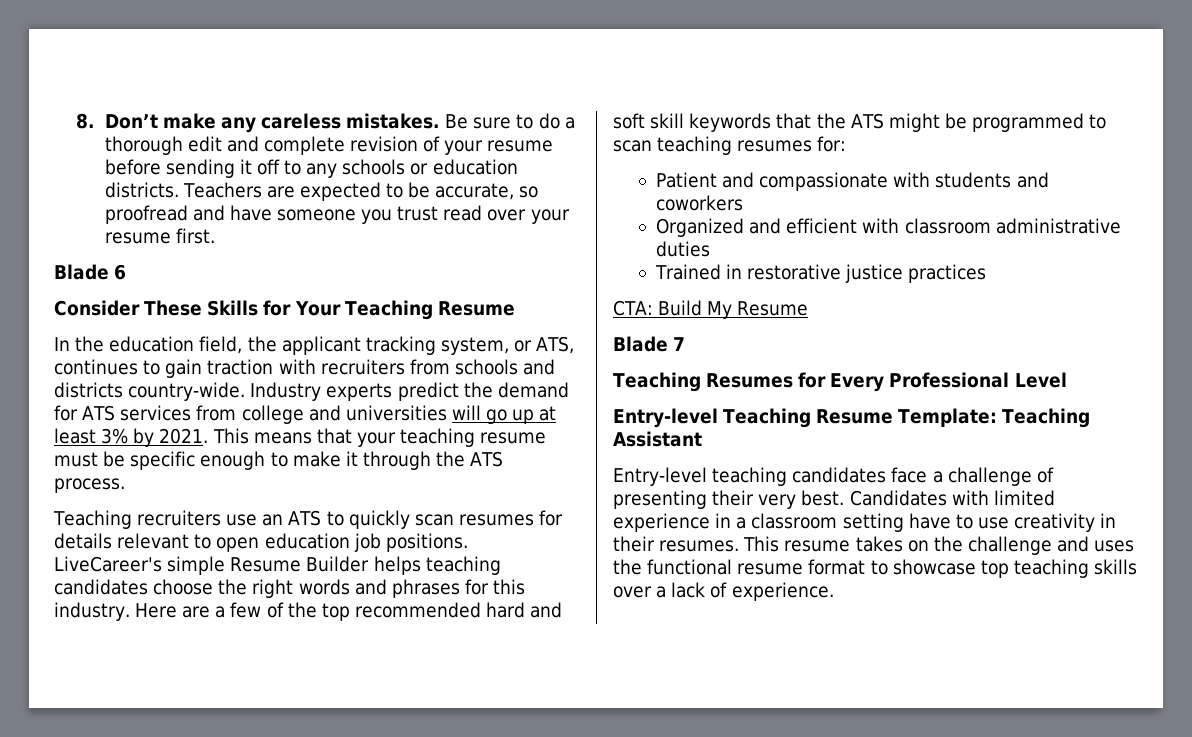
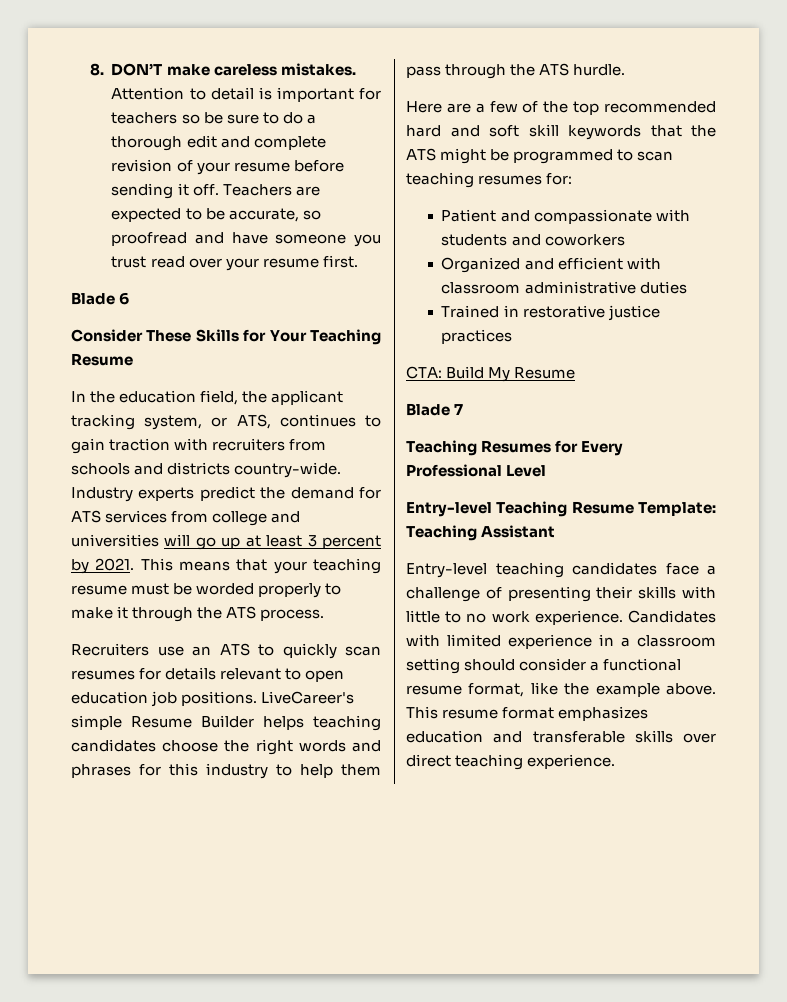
- 8. Don’t make any careless mistakes. Be sure to do a thorough edit and complete revision of your resume before sending it off to any schools or education districts.
+ 8. DON’T make careless mistakes. Attention to detail is important for teachers so be sure to do a thorough edit and complete revision of your resume before sending it off.
- Industry experts predict the demand for ATS services from college and universities will go up at least 3% by 2021.
+ Industry experts predict the demand for ATS services from college and universities will go up at least 3 percent by 2021.
- This means that your teaching resume must be specific enough to make it through the ATS process.
+ This means that your teaching resume must be worded properly to make it through the ATS process.
- Teaching recruiters use an ATS to quickly scan resumes for details relevant to open education job positions.
+ Recruiters use an ATS to quickly scan resumes for details relevant to open education job positions.
- LiveCareer's simple Resume Builder helps teaching candidates choose the right words and phrases for this industry. Here are a few of the top recommended hard and soft skill keywords that the ATS might be programmed to scan teaching resumes for:
+ LiveCareer's simple Resume Builder helps teaching candidates choose the right words and phrases for this industry to help them pass through the ATS hurdle.
+ Here are a few of the top recommended hard and soft skill keywords that the ATS might be programmed to scan teaching resumes for:
- Entry-level teaching candidates face a challenge of presenting their very best.
+ Entry-level teaching candidates face a challenge of presenting their skills with little to no work experience.
- Candidates with limited experience in a classroom setting have to use creativity in their resumes. This resume takes on the challenge and uses the functional resume format to showcase top teaching skills over a lack of experience.
+ Candidates with limited experience in a classroom setting should consider a functional resume format, like the example above. This resume format emphasizes education and transferable skills over direct teaching experience.

